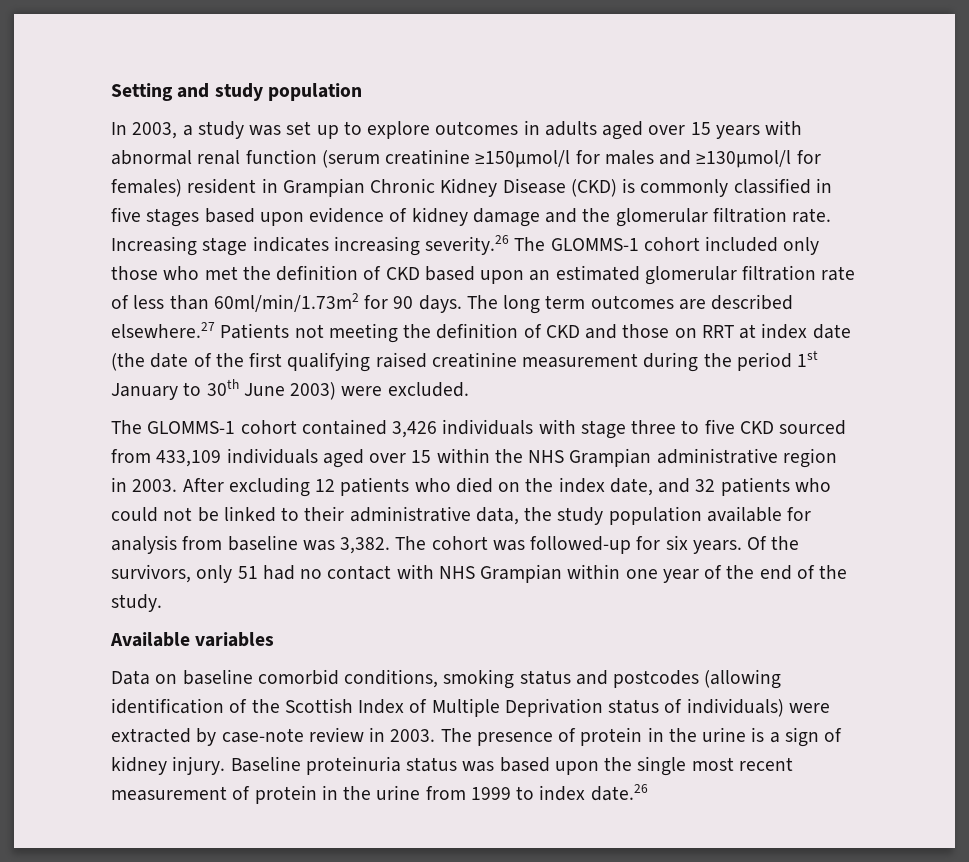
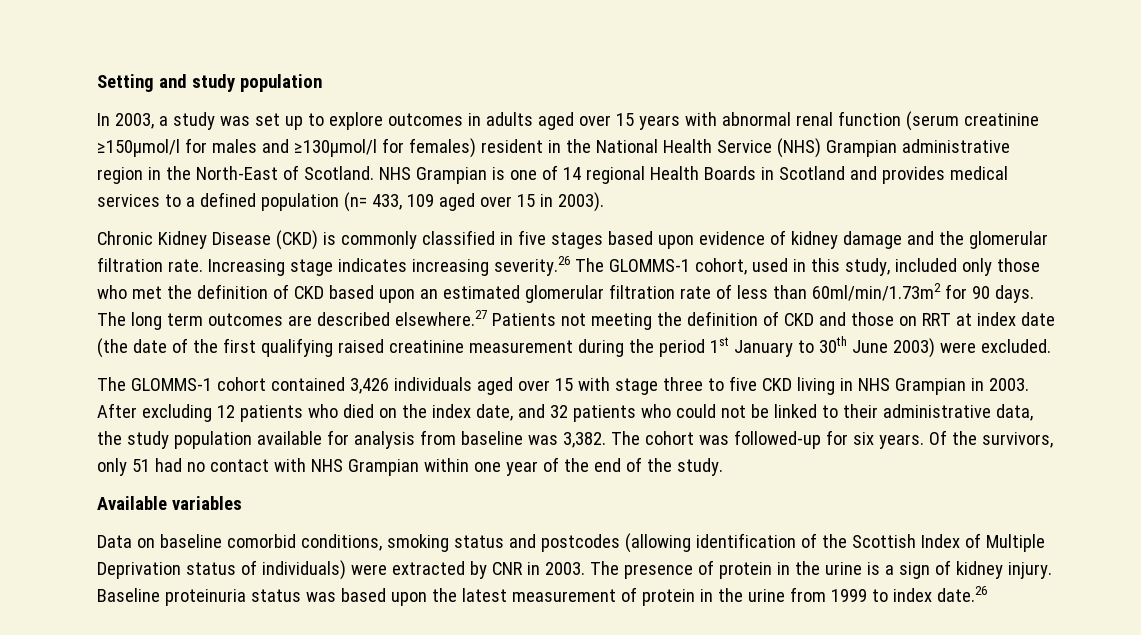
- In 2003, a study was set up to explore outcomes in adults aged over 15 years with abnormal renal function (serum creatinine ≥150µmol/l for males and ≥130µmol/l for females) resident in Grampian Chronic Kidney Disease (CKD) is commonly classified in five stages based upon evidence of kidney damage and the glomerular filtration rate.
+ In 2003, a study was set up to explore outcomes in adults aged over 15 years with abnormal renal function (serum creatinine ≥150µmol/l for males and ≥130µmol/l for females) resident in the National Health Service (NHS) Grampian administrative region in the North-East of Scotland. NHS Grampian is one of 14 regional Health Boards in Scotland and provides medical services to a defined population (n= 433, 109 aged over 15 in 2003).
+ Chronic Kidney Disease (CKD) is commonly classified in five stages based upon evidence of kidney damage and the glomerular filtration rate.
- Increasing stage indicates increasing severity.26 The GLOMMS-1 cohort included only those who met the definition of CKD based upon an estimated glomerular filtration rate of less than 60ml/min/1.73m2 for 90 days.
+ Increasing stage indicates increasing severity.26 The GLOMMS-1 cohort, used in this study, included only those who met the definition of CKD based upon an estimated glomerular filtration rate of less than 60ml/min/1.73m2 for 90 days.
- The GLOMMS-1 cohort contained 3,426 individuals with stage three to five CKD sourced from 433,109 individuals aged over 15 within the NHS Grampian administrative region in 2003.
+ The GLOMMS-1 cohort contained 3,426 individuals aged over 15 with stage three to five CKD living in NHS Grampian in 2003.
- Data on baseline comorbid conditions, smoking status and postcodes (allowing identification of the Scottish Index of Multiple Deprivation status of individuals) were extracted by case-note review in 2003.
+ Data on baseline comorbid conditions, smoking status and postcodes (allowing identification of the Scottish Index of Multiple Deprivation status of individuals) were extracted by CNR in 2003.
- Baseline proteinuria status was based upon the single most recent measurement of protein in the urine from 1999 to index date.26
+ Baseline proteinuria status was based upon the latest measurement of protein in the urine from 1999 to index date.26

